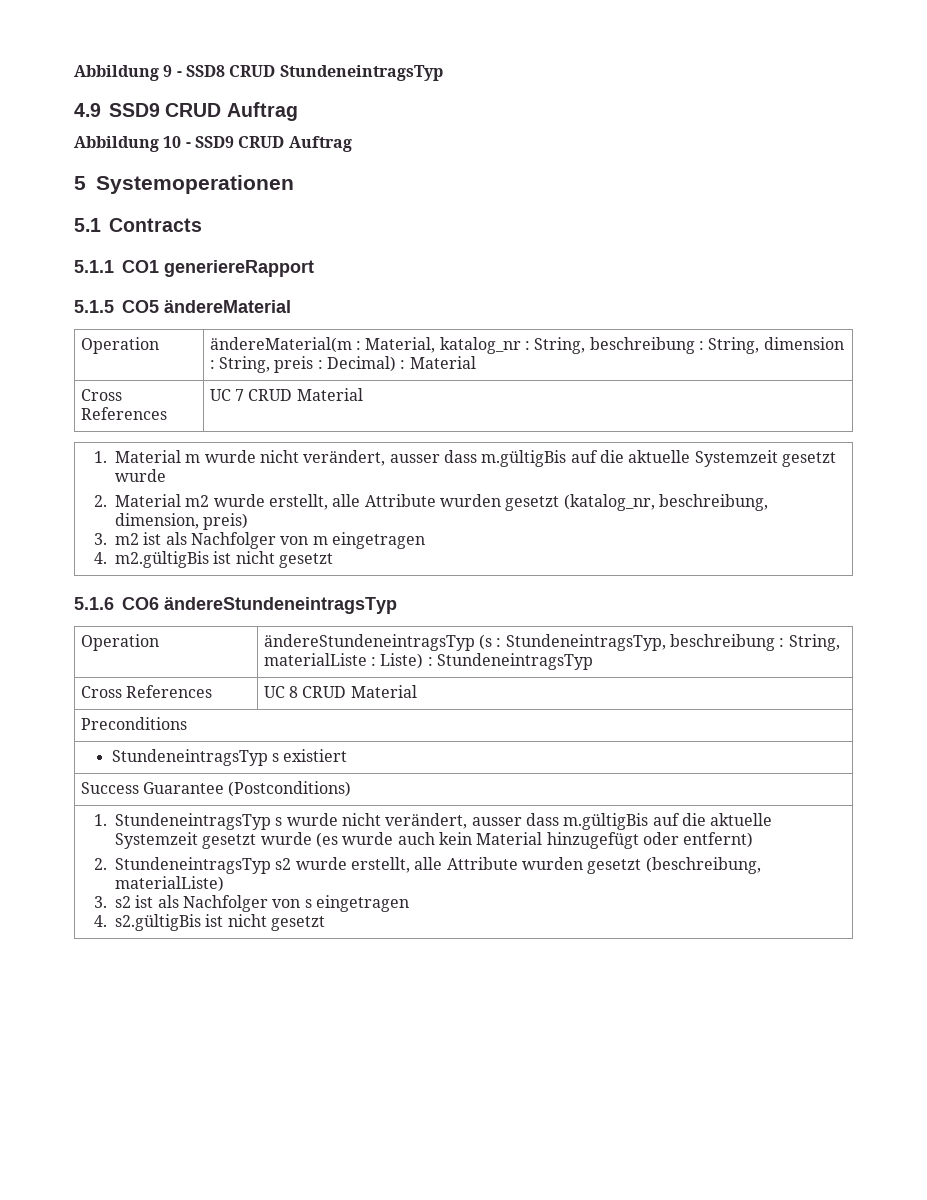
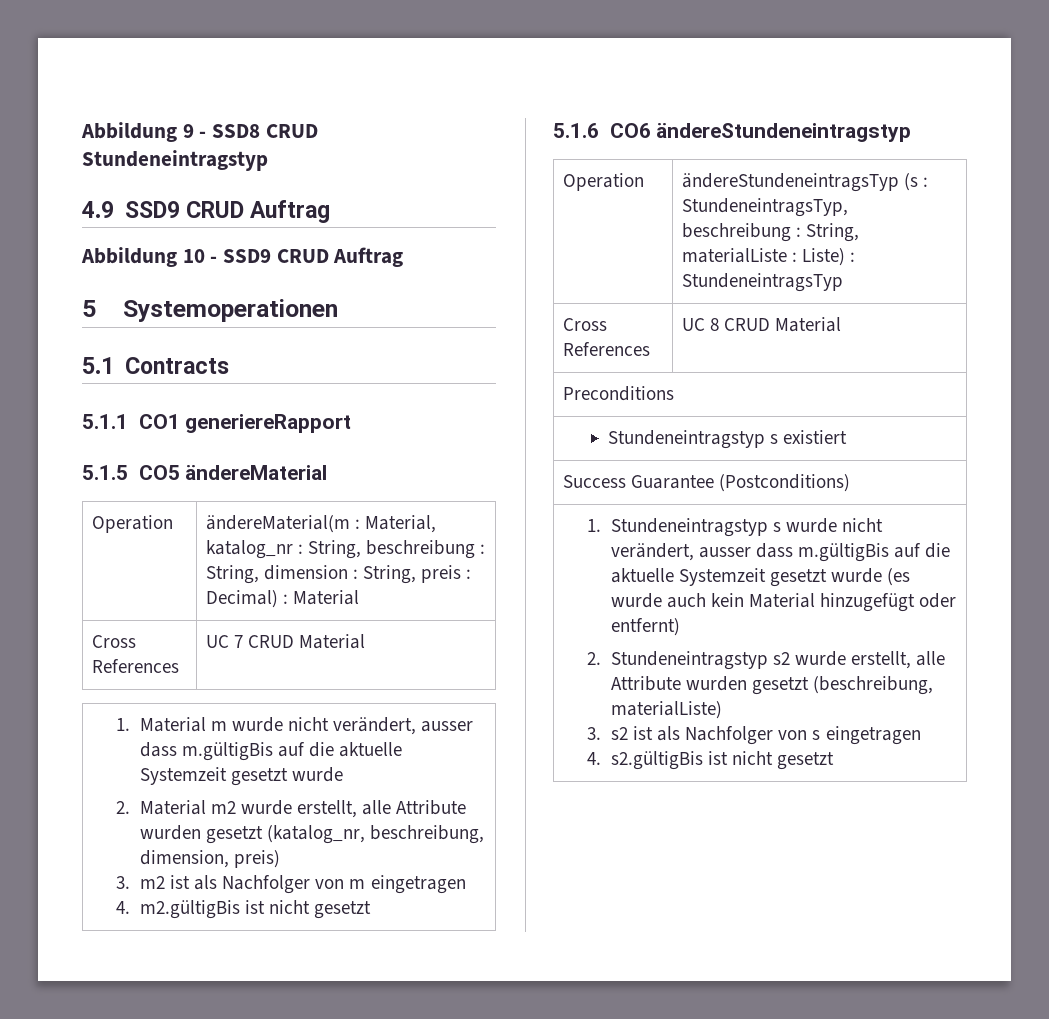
- Abbildung 9 - SSD8 CRUD StundeneintragsTyp
+ Abbildung 9 - SSD8 CRUD Stundeneintragstyp
- 5.1.6 CO6 ändereStundeneintragsTyp
+ 5.1.6 CO6 ändereStundeneintragstyp
- StundeneintragsTyp s existiert
+ Stundeneintragstyp s existiert
- 1. StundeneintragsTyp s wurde nicht verändert, ausser dass m.gültigBis auf die aktuelle Systemzeit gesetzt wurde (es wurde auch kein Material hinzugefügt oder entfernt)
+ 1. Stundeneintragstyp s wurde nicht verändert, ausser dass m.gültigBis auf die aktuelle Systemzeit gesetzt wurde (es wurde auch kein Material hinzugefügt oder entfernt)
- 2. StundeneintragsTyp s2 wurde erstellt, alle Attribute wurden gesetzt (beschreibung, materialListe)
+ 2. Stundeneintragstyp s2 wurde erstellt, alle Attribute wurden gesetzt (beschreibung, materialListe)

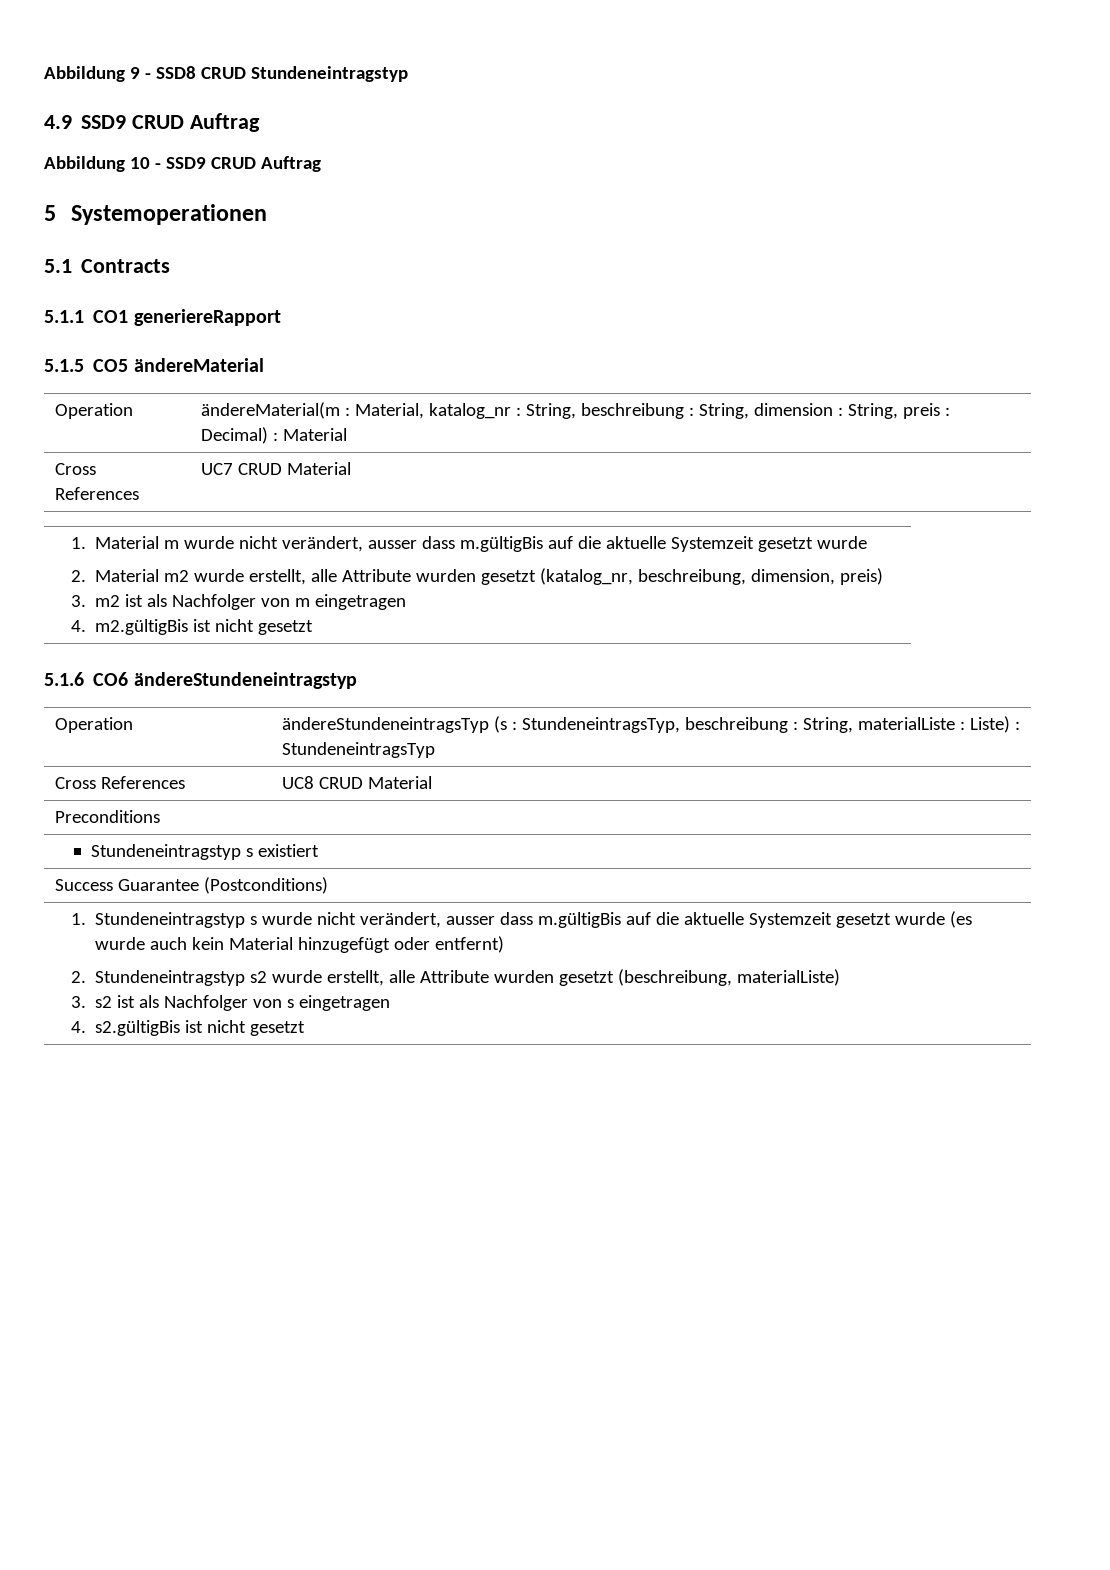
- Cross References | UC 7 CRUD Material
+ Cross References | UC7 CRUD Material
- Cross References | UC 8 CRUD Material
+ Cross References | UC8 CRUD Material

